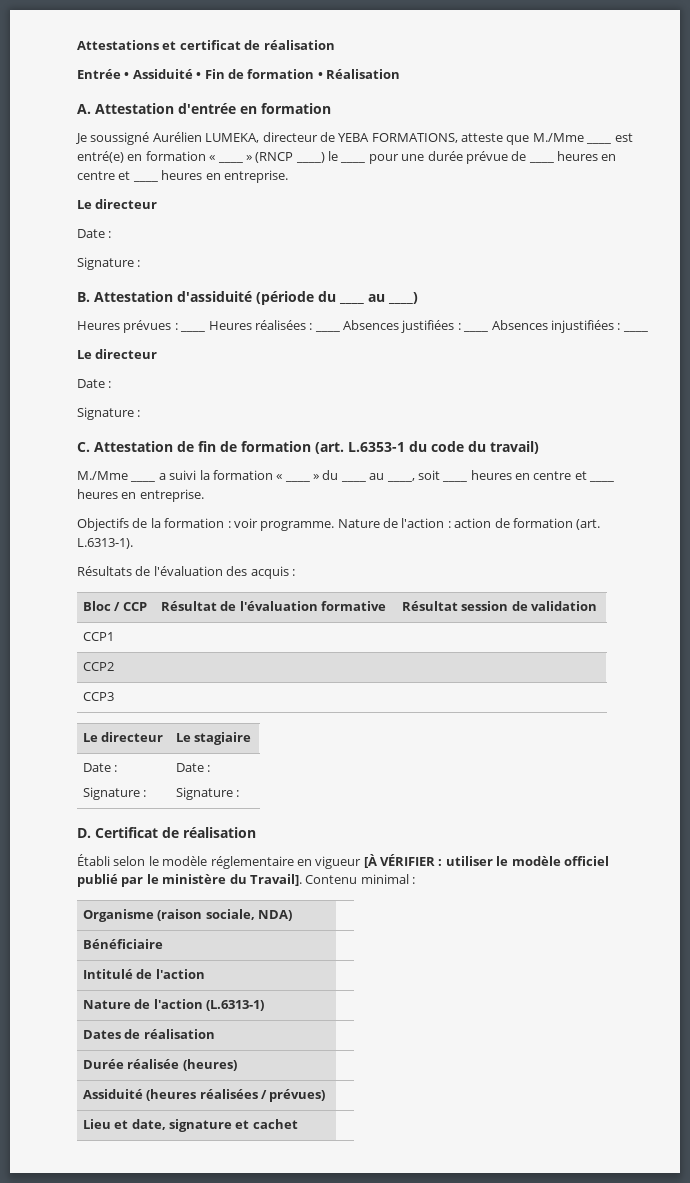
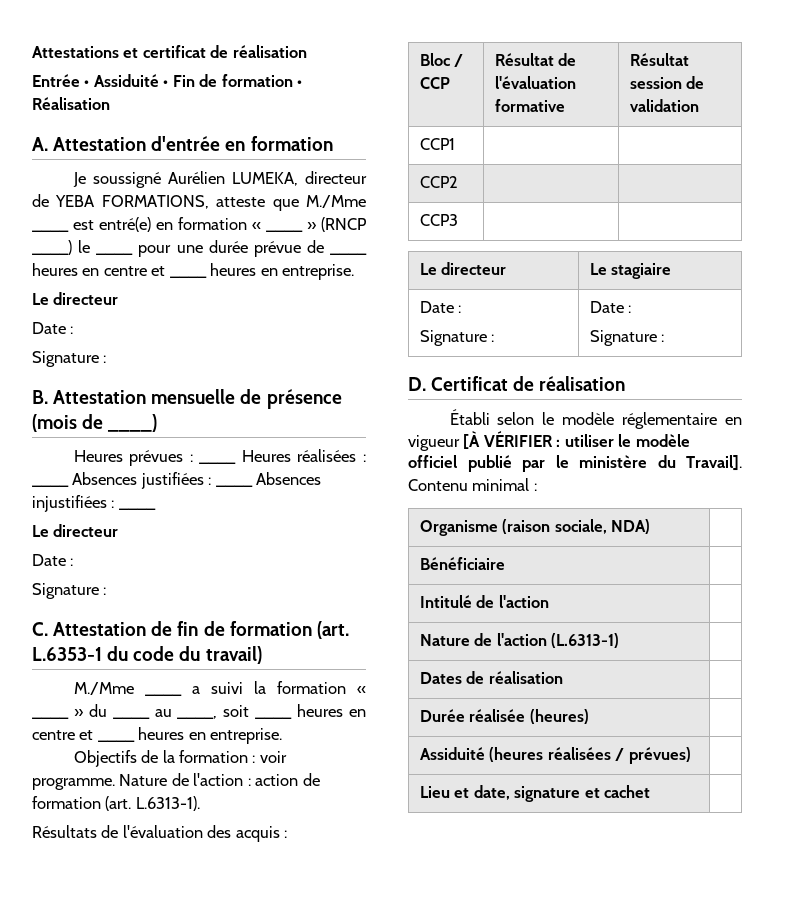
- B. Attestation d'assiduité (période du ____ au ____)
+ B. Attestation mensuelle de présence (mois de ____)

